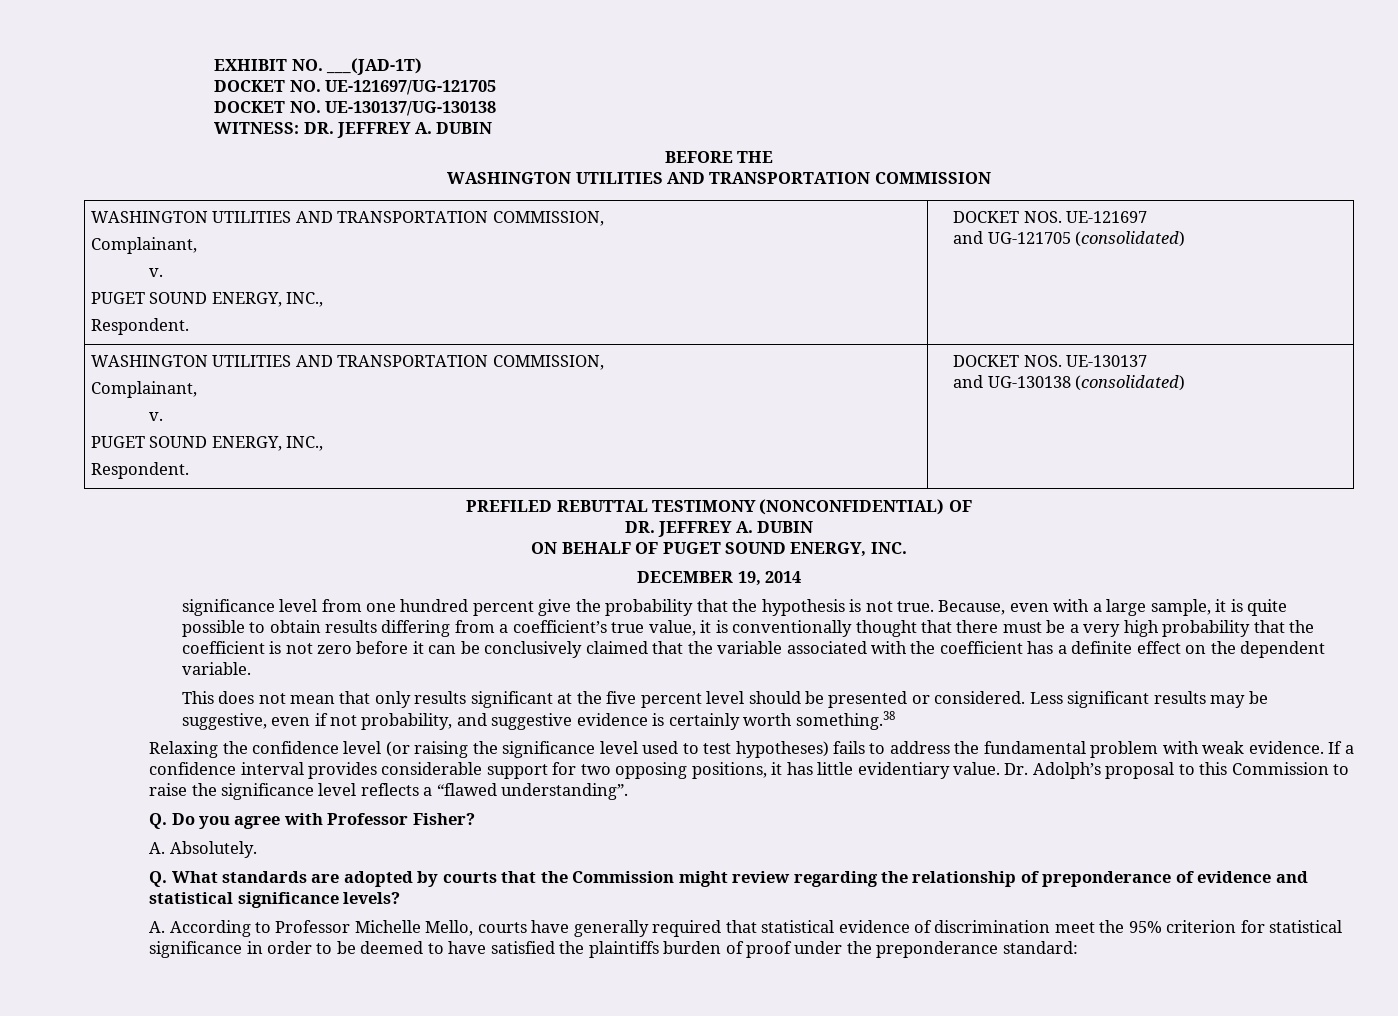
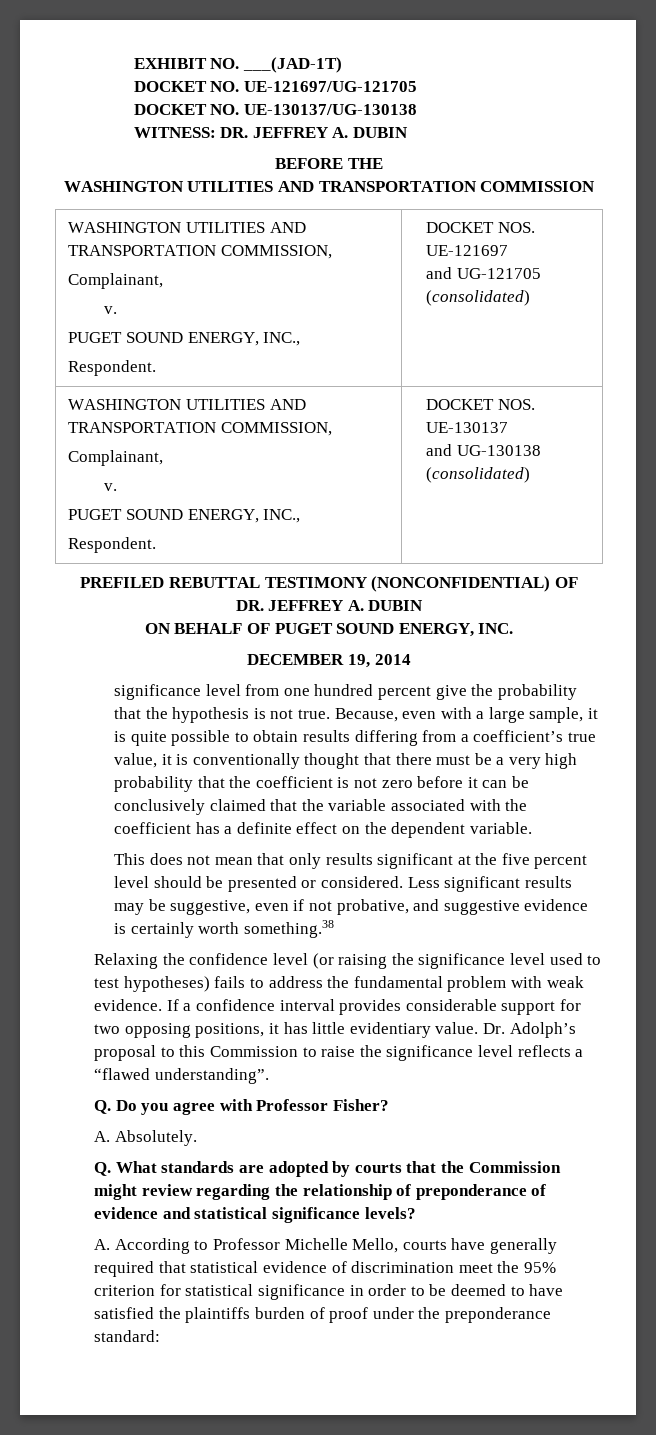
- Less significant results may be suggestive, even if not probability, and suggestive evidence is certainly worth something.38
+ Less significant results may be suggestive, even if not probative, and suggestive evidence is certainly worth something.38

